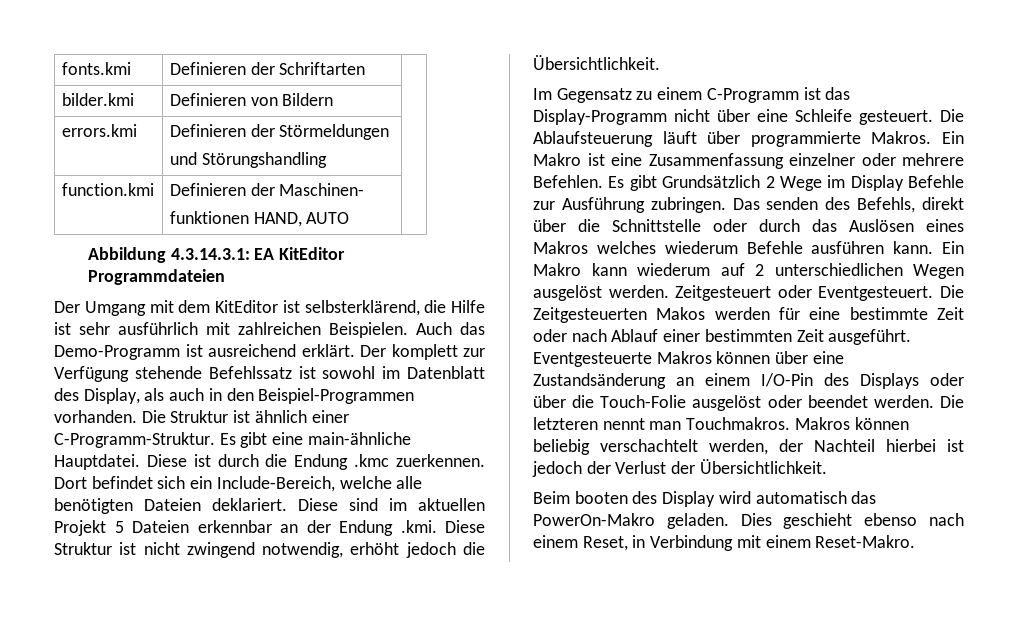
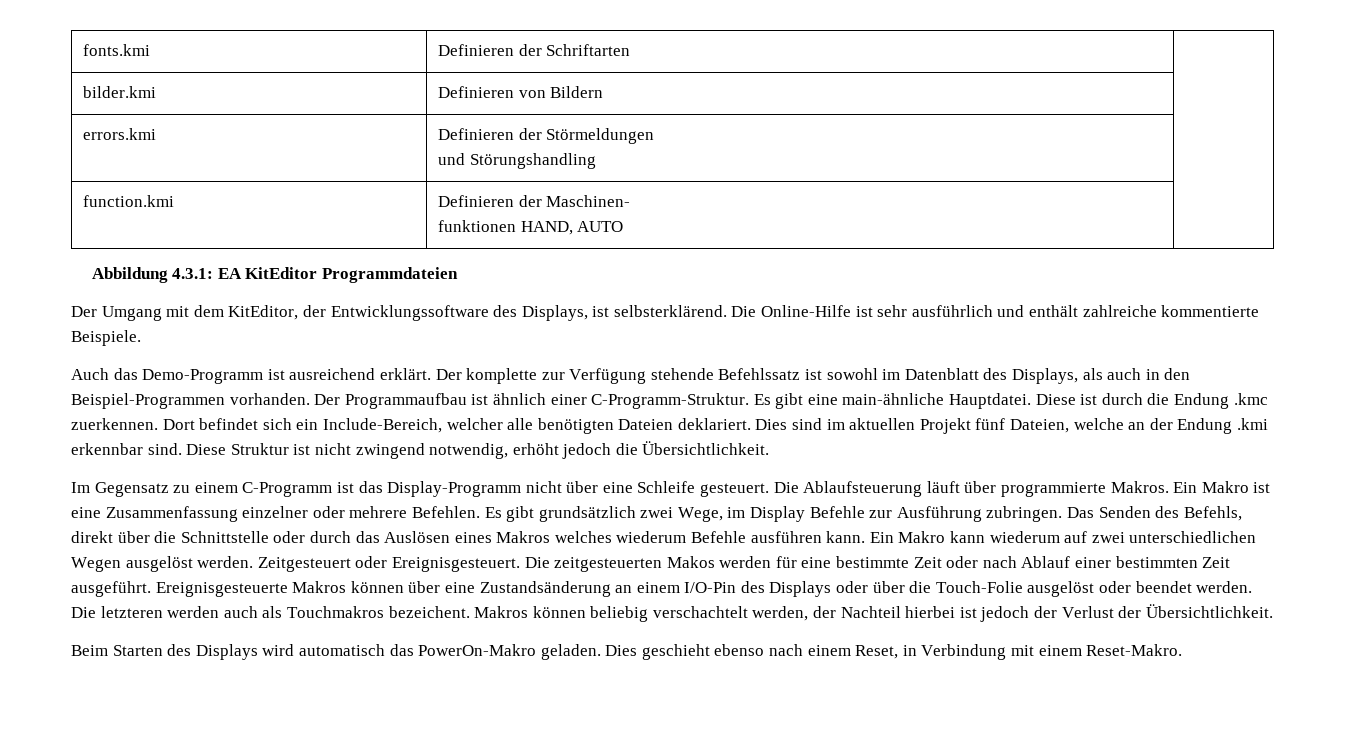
- Abbildung 4.3.14.3.1: EA KitEditor Programmdateien
+ Abbildung 4.3.1: EA KitEditor Programmdateien
- Der Umgang mit dem KitEditor ist selbsterklärend, die Hilfe ist sehr ausführlich mit zahlreichen Beispielen. Auch das Demo-Programm ist ausreichend erklärt.
+ Der Umgang mit dem KitEditor, der Entwicklungssoftware des Displays, ist selbsterklärend. Die Online-Hilfe ist sehr ausführlich und enthält zahlreiche kommentierte Beispiele.
+ Auch das Demo-Programm ist ausreichend erklärt.
- Der komplett zur Verfügung stehende Befehlssatz ist sowohl im Datenblatt des Display, als auch in den Beispiel-Programmen vorhanden.
+ Der komplette zur Verfügung stehende Befehlssatz ist sowohl im Datenblatt des Displays, als auch in den Beispiel-Programmen vorhanden.
- Die Struktur ist ähnlich einer C-Programm-Struktur.
+ Der Programmaufbau ist ähnlich einer C-Programm-Struktur.
- Dort befindet sich ein Include-Bereich, welche alle benötigten Dateien deklariert.
+ Dort befindet sich ein Include-Bereich, welcher alle benötigten Dateien deklariert.
- Diese sind im aktuellen Projekt 5 Dateien erkennbar an der Endung .kmi. Diese Struktur ist nicht zwingend notwendig, erhöht jedoch die Übersichtlichkeit.
+ Dies sind im aktuellen Projekt fünf Dateien, welche an der Endung .kmi erkennbar sind. Diese Struktur ist nicht zwingend notwendig, erhöht jedoch die Übersichtlichkeit.
- Es gibt Grundsätzlich 2 Wege im Display Befehle zur Ausführung zubringen.
+ Es gibt grundsätzlich zwei Wege, im Display Befehle zur Ausführung zubringen.
- Das senden des Befehls, direkt über die Schnittstelle oder durch das Auslösen eines Makros welches wiederum Befehle ausführen kann.
+ Das Senden des Befehls, direkt über die Schnittstelle oder durch das Auslösen eines Makros welches wiederum Befehle ausführen kann.
- Ein Makro kann wiederum auf 2 unterschiedlichen Wegen ausgelöst werden.
+ Ein Makro kann wiederum auf zwei unterschiedlichen Wegen ausgelöst werden.
- Zeitgesteuert oder Eventgesteuert. Die Zeitgesteuerten Makos werden für eine bestimmte Zeit oder nach Ablauf einer bestimmten Zeit ausgeführt.
+ Zeitgesteuert oder Ereignisgesteuert. Die zeitgesteuerten Makos werden für eine bestimmte Zeit oder nach Ablauf einer bestimmten Zeit ausgeführt.
- Eventgesteuerte Makros können über eine Zustandsänderung an einem I/O-Pin des Displays oder über die Touch-Folie ausgelöst oder beendet werden.
+ Ereignisgesteuerte Makros können über eine Zustandsänderung an einem I/O-Pin des Displays oder über die Touch-Folie ausgelöst oder beendet werden.
- Die letzteren nennt man Touchmakros.
+ Die letzteren werden auch als Touchmakros bezeichent.
- Beim booten des Display wird automatisch das PowerOn-Makro geladen.
+ Beim Starten des Displays wird automatisch das PowerOn-Makro geladen.

